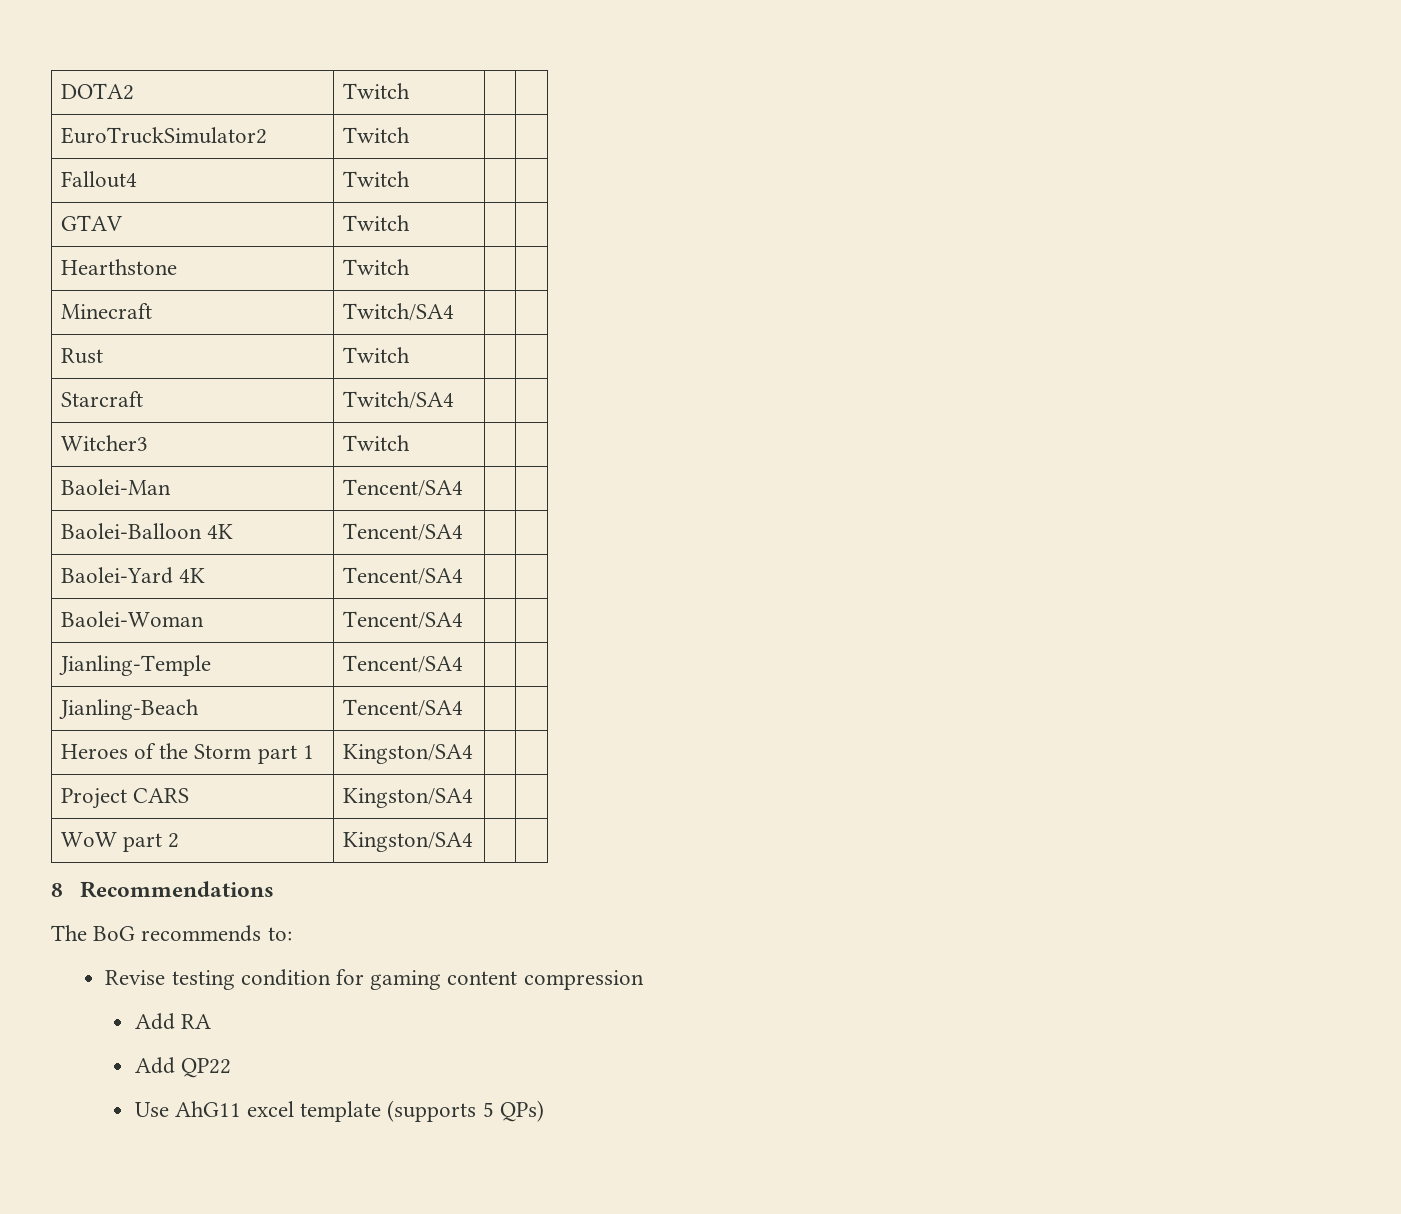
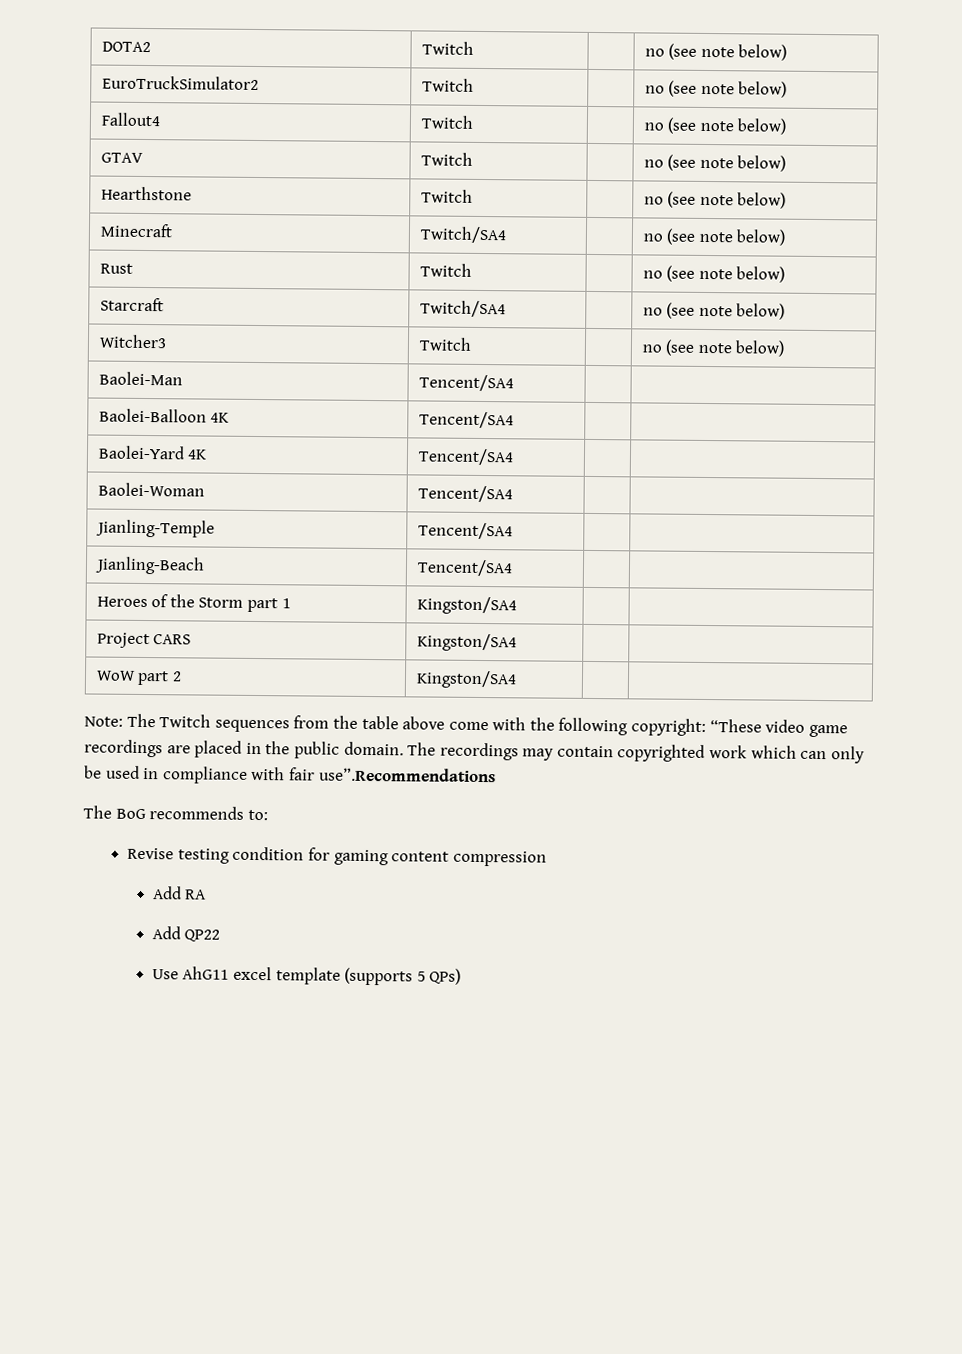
- DOTA2 | Twitch | |
- EuroTruckSimulator2 | Twitch | |
- Fallout4 | Twitch | |
- GTAV | Twitch | |
- Hearthstone | Twitch | |
- Minecraft | Twitch/SA4 | |
- Rust | Twitch | |
- Starcraft | Twitch/SA4 | |
- Witcher3 | Twitch | |
+ DOTA2 | Twitch | | no (see note below)
+ EuroTruckSimulator2 | Twitch | | no (see note below)
+ Fallout4 | Twitch | | no (see note below)
+ GTAV | Twitch | | no (see note below)
+ Hearthstone | Twitch | | no (see note below)
+ Minecraft | Twitch/SA4 | | no (see note below)
+ Rust | Twitch | | no (see note below)
+ Starcraft | Twitch/SA4 | | no (see note below)
+ Witcher3 | Twitch | | no (see note below)
- 8 Recommendations
+ Note: The Twitch sequences from the table above come with the following copyright: “These video game recordings are placed in the public domain. The recordings may contain copyrighted work which can only be used in compliance with fair use”.Recommendations

